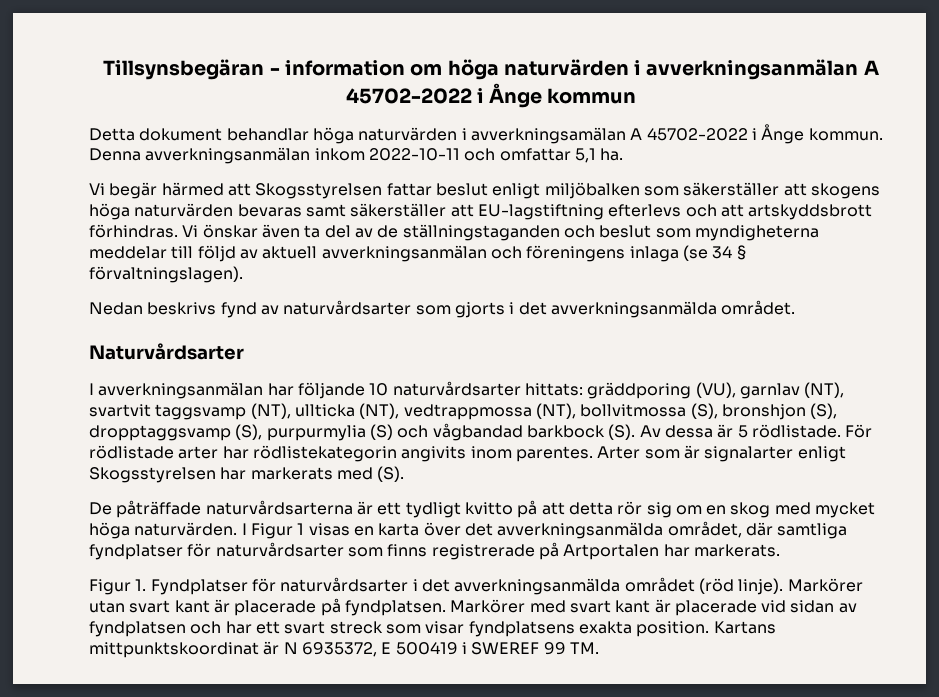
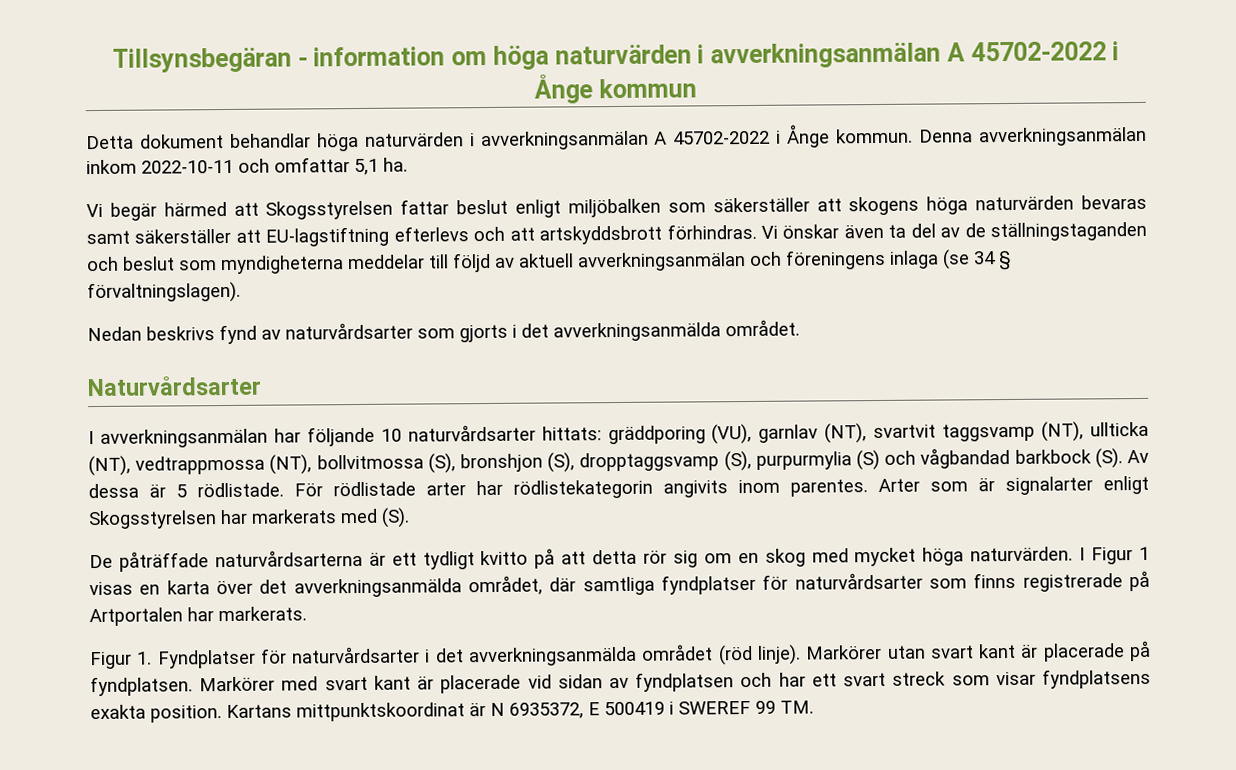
- Detta dokument behandlar höga naturvärden i avverkningsamälan A 45702-2022 i Ånge kommun.
+ Detta dokument behandlar höga naturvärden i avverkningsanmälan A 45702-2022 i Ånge kommun.

